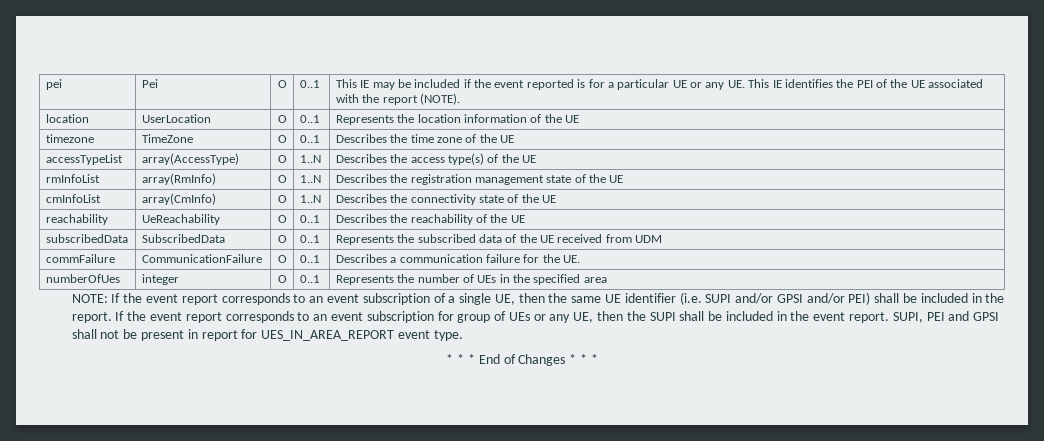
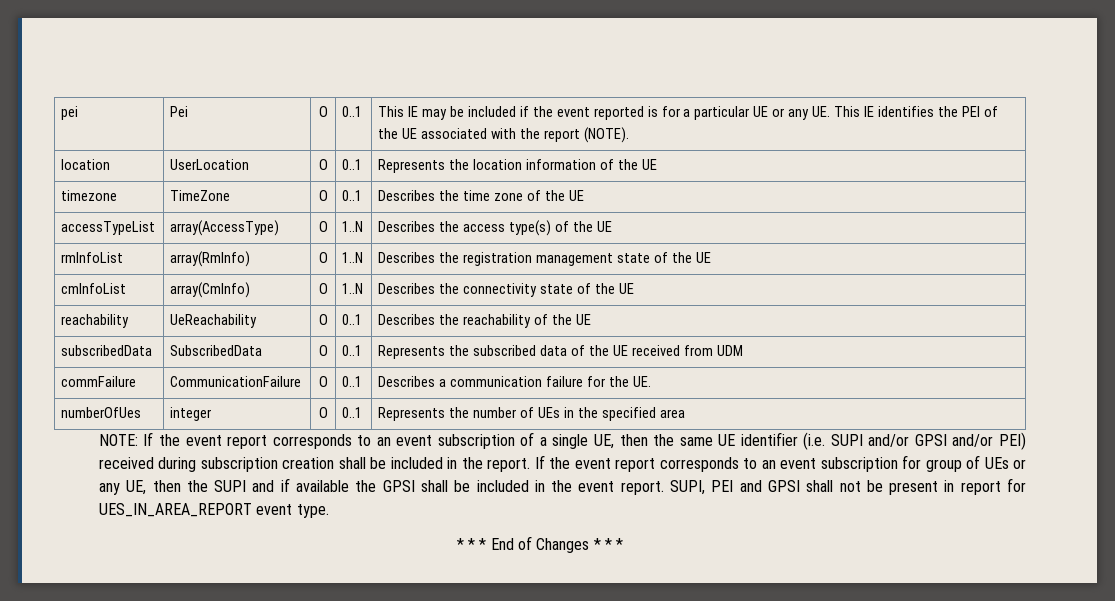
- NOTE: If the event report corresponds to an event subscription of a single UE, then the same UE identifier (i.e. SUPI and/or GPSI and/or PEI) shall be included in the report.
+ NOTE: If the event report corresponds to an event subscription of a single UE, then the same UE identifier (i.e. SUPI and/or GPSI and/or PEI) received during subscription creation shall be included in the report.
- If the event report corresponds to an event subscription for group of UEs or any UE, then the SUPI shall be included in the event report.
+ If the event report corresponds to an event subscription for group of UEs or any UE, then the SUPI and if available the GPSI shall be included in the event report.

